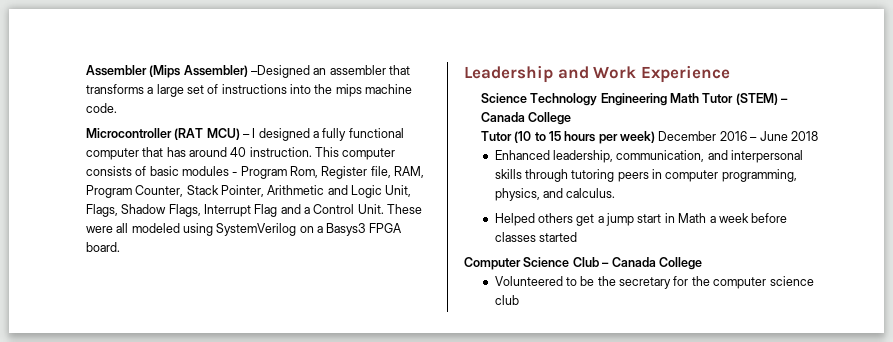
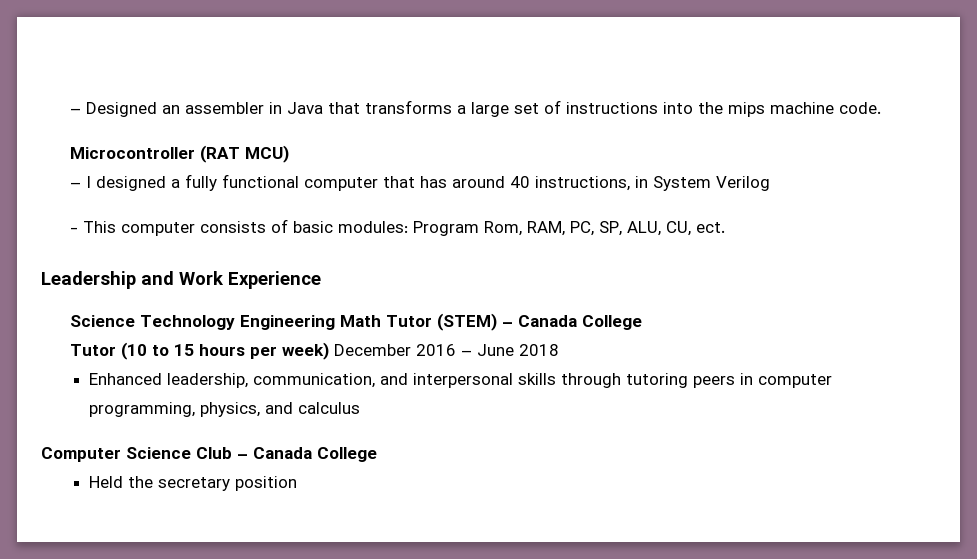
- Assembler (Mips Assembler) –Designed an assembler that transforms a large set of instructions into the mips machine code.
+ – Designed an assembler in Java that transforms a large set of instructions into the mips machine code.
- Microcontroller (RAT MCU) – I designed a fully functional computer that has around 40 instruction. This computer consists of basic modules - Program Rom, Register file, RAM, Program Counter, Stack Pointer, Arithmetic and Logic Unit, Flags, Shadow Flags, Interrupt Flag and a Control Unit. These were all modeled using SystemVerilog on a Basys3 FPGA board.
+ Microcontroller (RAT MCU)
+ – I designed a fully functional computer that has around 40 instructions, in System Verilog
+ - This computer consists of basic modules: Program Rom, RAM, PC, SP, ALU, CU, ect.
- Enhanced leadership, communication, and interpersonal skills through tutoring peers in computer programming, physics, and calculus.
- Helped others get a jump start in Math a week before classes started
+ Enhanced leadership, communication, and interpersonal skills through tutoring peers in computer programming, physics, and calculus
- Volunteered to be the secretary for the computer science club
+ Held the secretary position

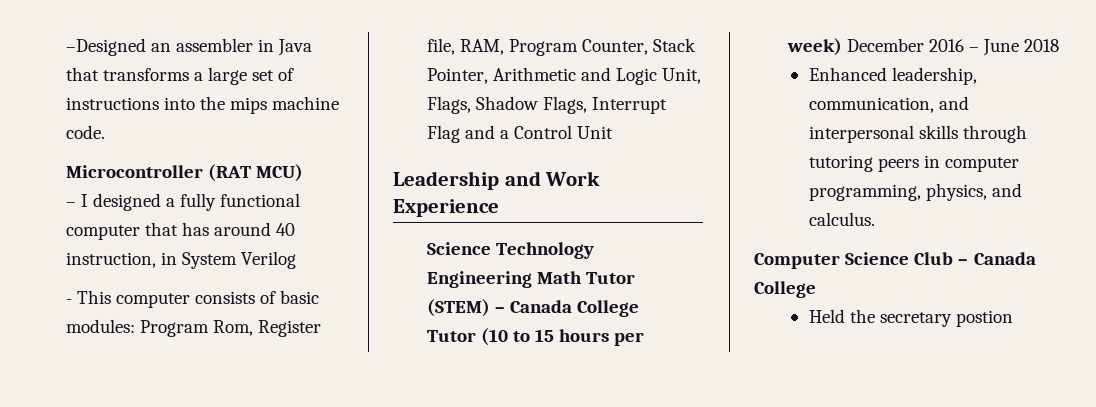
- – Designed an assembler in Java that transforms a large set of instructions into the mips machine code.
+ –Designed an assembler in Java that transforms a large set of instructions into the mips machine code.
- – I designed a fully functional computer that has around 40 instructions, in System Verilog
+ – I designed a fully functional computer that has around 40 instruction, in System Verilog
- - This computer consists of basic modules: Program Rom, RAM, PC, SP, ALU, CU, ect.
+ - This computer consists of basic modules: Program Rom, Register file, RAM, Program Counter, Stack Pointer, Arithmetic and Logic Unit, Flags, Shadow Flags, Interrupt Flag and a Control Unit
- Enhanced leadership, communication, and interpersonal skills through tutoring peers in computer programming, physics, and calculus
+ Enhanced leadership, communication, and interpersonal skills through tutoring peers in computer programming, physics, and calculus.
- Held the secretary position
+ Held the secretary postion

